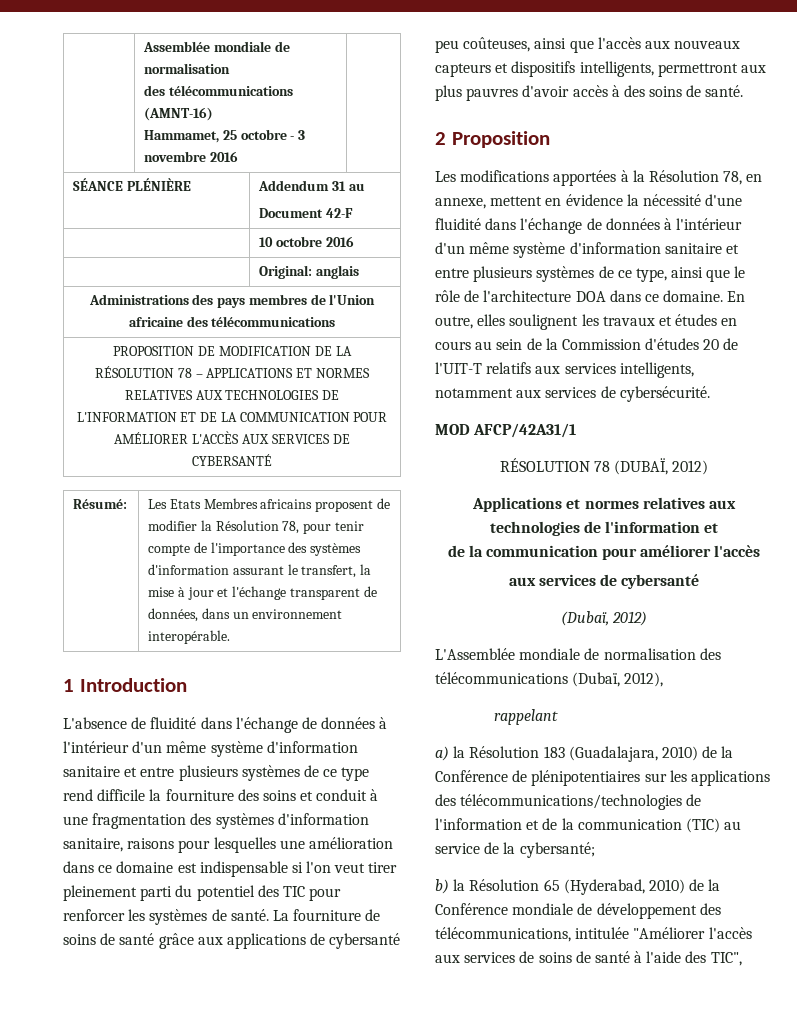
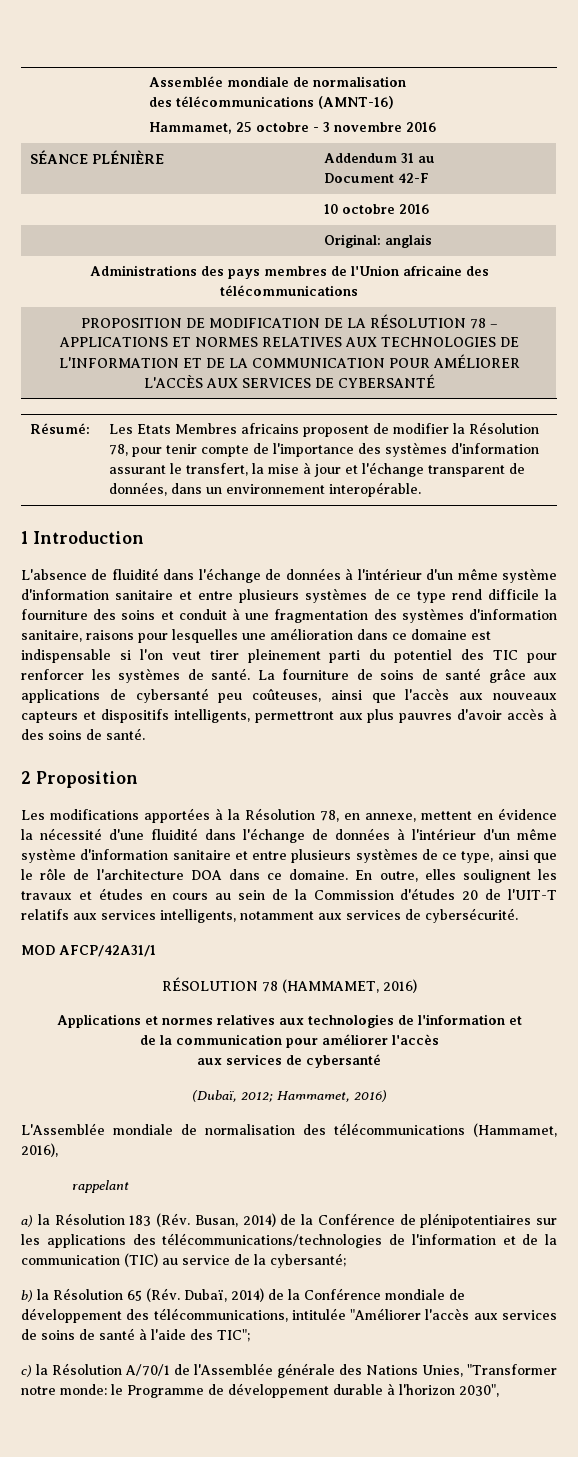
- RÉSOLUTION 78 (DUBAÏ, 2012)
+ RÉSOLUTION 78 (HAMMAMET, 2016)
- (Dubaï, 2012)
+ (Dubaï, 2012; Hammamet, 2016)
- L'Assemblée mondiale de normalisation des télécommunications (Dubaï, 2012),
+ L'Assemblée mondiale de normalisation des télécommunications (Hammamet, 2016),
- a) la Résolution 183 (Guadalajara, 2010) de la Conférence de plénipotentiaires sur les applications des télécommunications/technologies de l'information et de la communication (TIC) au service de la cybersanté;
+ a) la Résolution 183 (Rév. Busan, 2014) de la Conférence de plénipotentiaires sur les applications des télécommunications/technologies de l'information et de la communication (TIC) au service de la cybersanté;
- b) la Résolution 65 (Hyderabad, 2010) de la Conférence mondiale de développement des télécommunications, intitulée "Améliorer l'accès aux services de soins de santé à l'aide des TIC",
+ b) la Résolution 65 (Rév. Dubaï, 2014) de la Conférence mondiale de développement des télécommunications, intitulée "Améliorer l'accès aux services de soins de santé à l'aide des TIC";
+ c) la Résolution A/70/1 de l'Assemblée générale des Nations Unies, "Transformer notre monde: le Programme de développement durable à l'horizon 2030",

